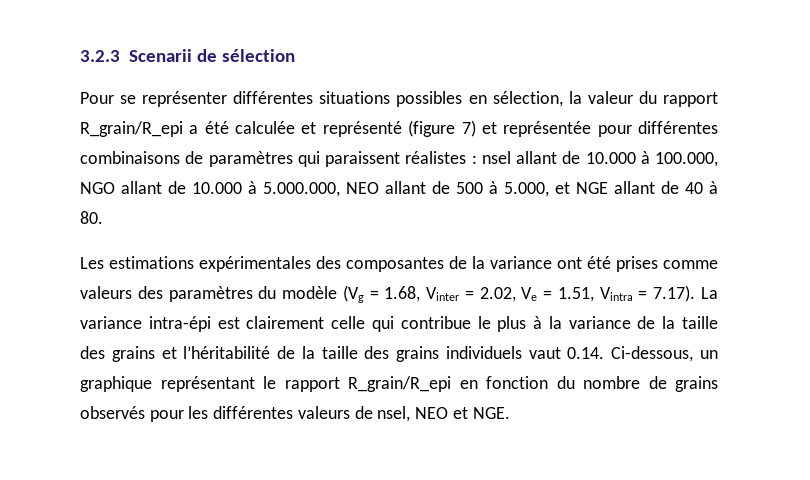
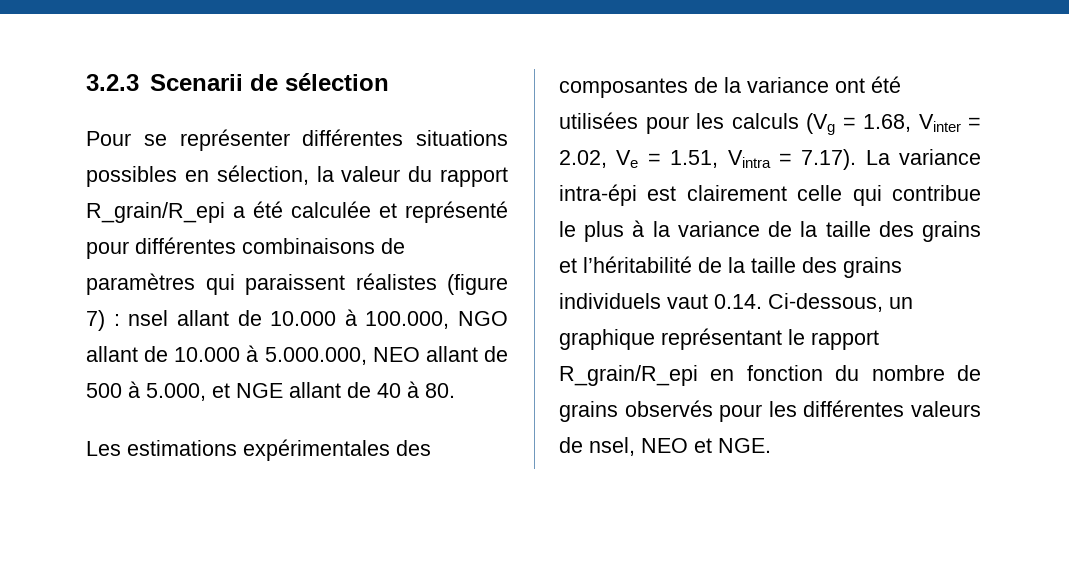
- Pour se représenter différentes situations possibles en sélection, la valeur du rapport R_grain/R_epi a été calculée et représenté (figure 7) et représentée pour différentes combinaisons de paramètres qui paraissent réalistes : nsel allant de 10.000 à 100.000, NGO allant de 10.000 à 5.000.000, NEO allant de 500 à 5.000, et NGE allant de 40 à 80.
+ Pour se représenter différentes situations possibles en sélection, la valeur du rapport R_grain/R_epi a été calculée et représenté pour différentes combinaisons de paramètres qui paraissent réalistes (figure 7) : nsel allant de 10.000 à 100.000, NGO allant de 10.000 à 5.000.000, NEO allant de 500 à 5.000, et NGE allant de 40 à 80.
- Les estimations expérimentales des composantes de la variance ont été prises comme valeurs des paramètres du modèle (Vg = 1.68, Vinter = 2.02, Ve = 1.51, Vintra = 7.17). La variance intra-épi est clairement celle qui contribue le plus à la variance de la taille des grains et l’héritabilité de la taille des grains individuels vaut 0.14. Ci-dessous, un graphique représentant le rapport R_grain/R_epi en fonction du nombre de grains observés pour les différentes valeurs de nsel, NEO et NGE.
+ Les estimations expérimentales des composantes de la variance ont été utilisées pour les calculs (Vg = 1.68, Vinter = 2.02, Ve = 1.51, Vintra = 7.17). La variance intra-épi est clairement celle qui contribue le plus à la variance de la taille des grains et l’héritabilité de la taille des grains individuels vaut 0.14. Ci-dessous, un graphique représentant le rapport R_grain/R_epi en fonction du nombre de grains observés pour les différentes valeurs de nsel, NEO et NGE.

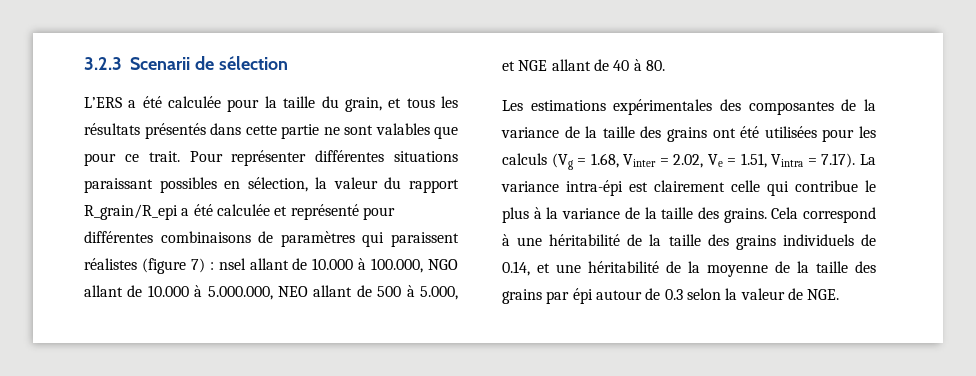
- Pour se représenter différentes situations possibles en sélection, la valeur du rapport R_grain/R_epi a été calculée et représenté pour différentes combinaisons de paramètres qui paraissent réalistes (figure 7) : nsel allant de 10.000 à 100.000, NGO allant de 10.000 à 5.000.000, NEO allant de 500 à 5.000, et NGE allant de 40 à 80.
+ L’ERS a été calculée pour la taille du grain, et tous les résultats présentés dans cette partie ne sont valables que pour ce trait. Pour représenter différentes situations paraissant possibles en sélection, la valeur du rapport R_grain/R_epi a été calculée et représenté pour différentes combinaisons de paramètres qui paraissent réalistes (figure 7) : nsel allant de 10.000 à 100.000, NGO allant de 10.000 à 5.000.000, NEO allant de 500 à 5.000, et NGE allant de 40 à 80.
- Les estimations expérimentales des composantes de la variance ont été utilisées pour les calculs (Vg = 1.68, Vinter = 2.02, Ve = 1.51, Vintra = 7.17). La variance intra-épi est clairement celle qui contribue le plus à la variance de la taille des grains et l’héritabilité de la taille des grains individuels vaut 0.14. Ci-dessous, un graphique représentant le rapport R_grain/R_epi en fonction du nombre de grains observés pour les différentes valeurs de nsel, NEO et NGE.
+ Les estimations expérimentales des composantes de la variance de la taille des grains ont été utilisées pour les calculs (Vg = 1.68, Vinter = 2.02, Ve = 1.51, Vintra = 7.17). La variance intra-épi est clairement celle qui contribue le plus à la variance de la taille des grains. Cela correspond à une héritabilité de la taille des grains individuels de 0.14, et une héritabilité de la moyenne de la taille des grains par épi autour de 0.3 selon la valeur de NGE.

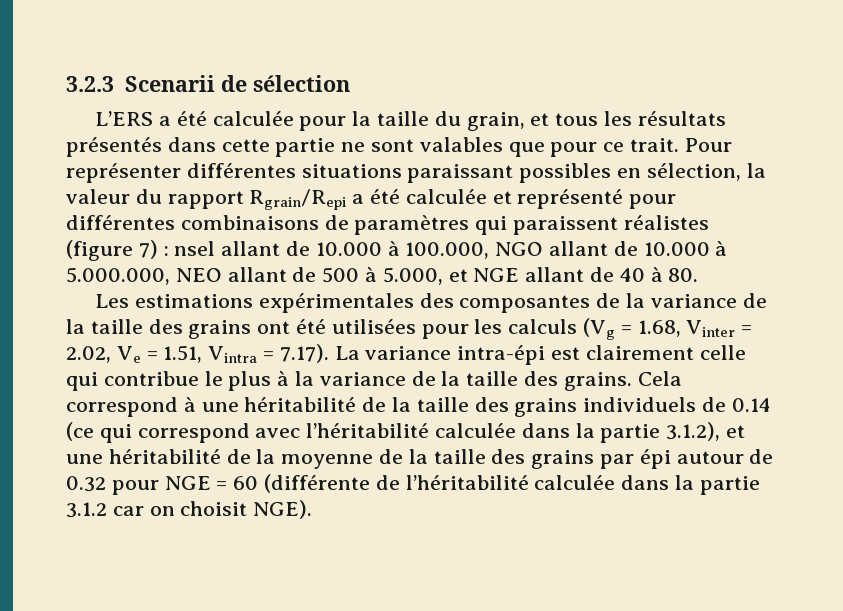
- Pour représenter différentes situations paraissant possibles en sélection, la valeur du rapport R_grain/R_epi a été calculée et représenté pour différentes combinaisons de paramètres qui paraissent réalistes (figure 7) : nsel allant de 10.000 à 100.000, NGO allant de 10.000 à 5.000.000, NEO allant de 500 à 5.000, et NGE allant de 40 à 80.
+ Pour représenter différentes situations paraissant possibles en sélection, la valeur du rapport Rgrain/Repi a été calculée et représenté pour différentes combinaisons de paramètres qui paraissent réalistes (figure 7) : nsel allant de 10.000 à 100.000, NGO allant de 10.000 à 5.000.000, NEO allant de 500 à 5.000, et NGE allant de 40 à 80.
- Cela correspond à une héritabilité de la taille des grains individuels de 0.14, et une héritabilité de la moyenne de la taille des grains par épi autour de 0.3 selon la valeur de NGE.
+ Cela correspond à une héritabilité de la taille des grains individuels de 0.14 (ce qui correspond avec l’héritabilité calculée dans la partie 3.1.2), et une héritabilité de la moyenne de la taille des grains par épi autour de 0.32 pour NGE = 60 (différente de l’héritabilité calculée dans la partie 3.1.2 car on choisit NGE).

